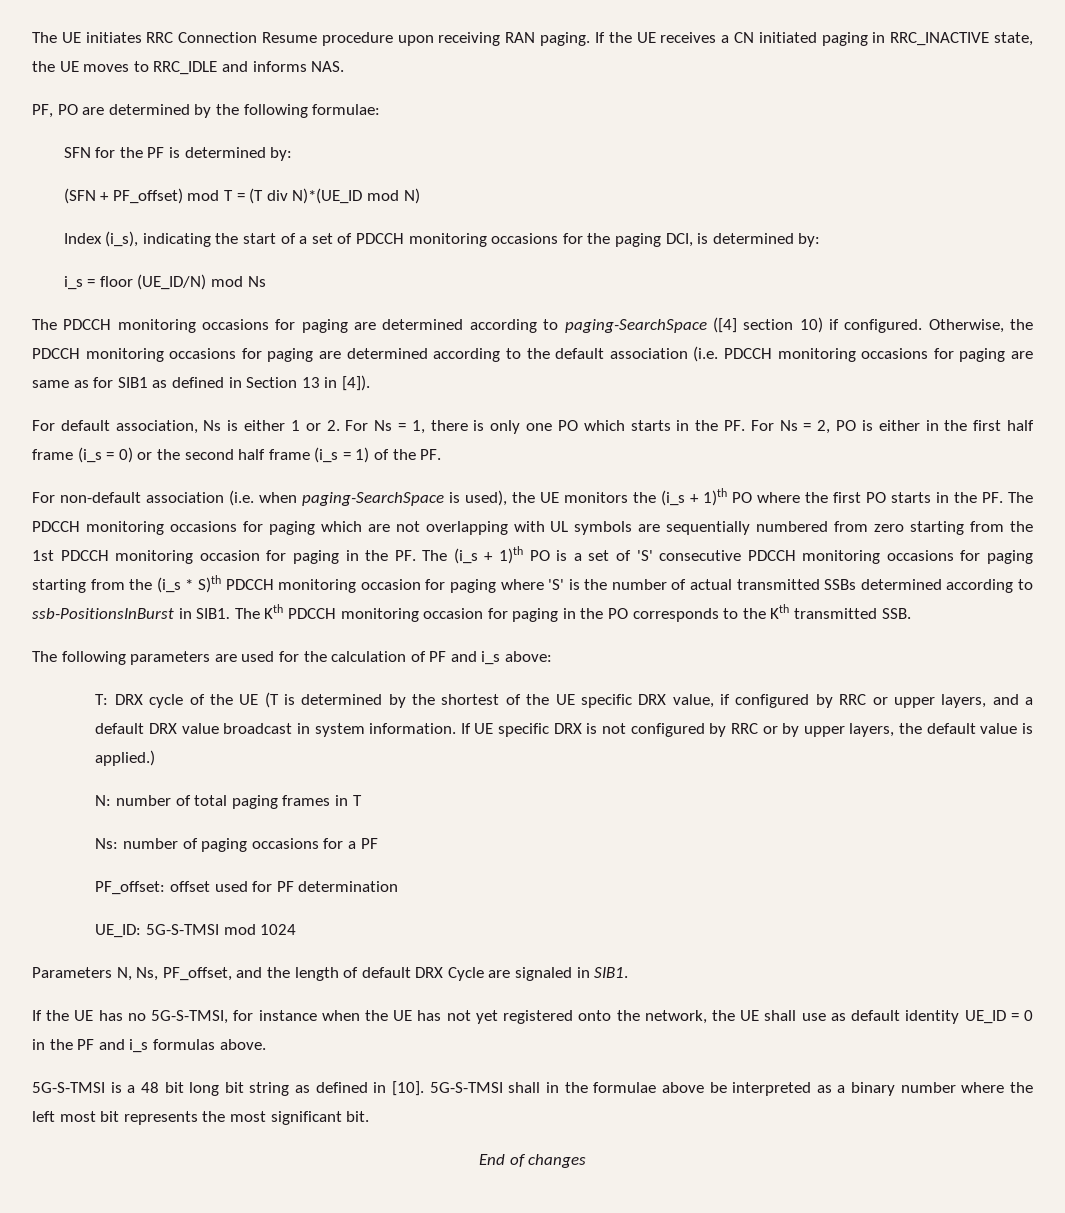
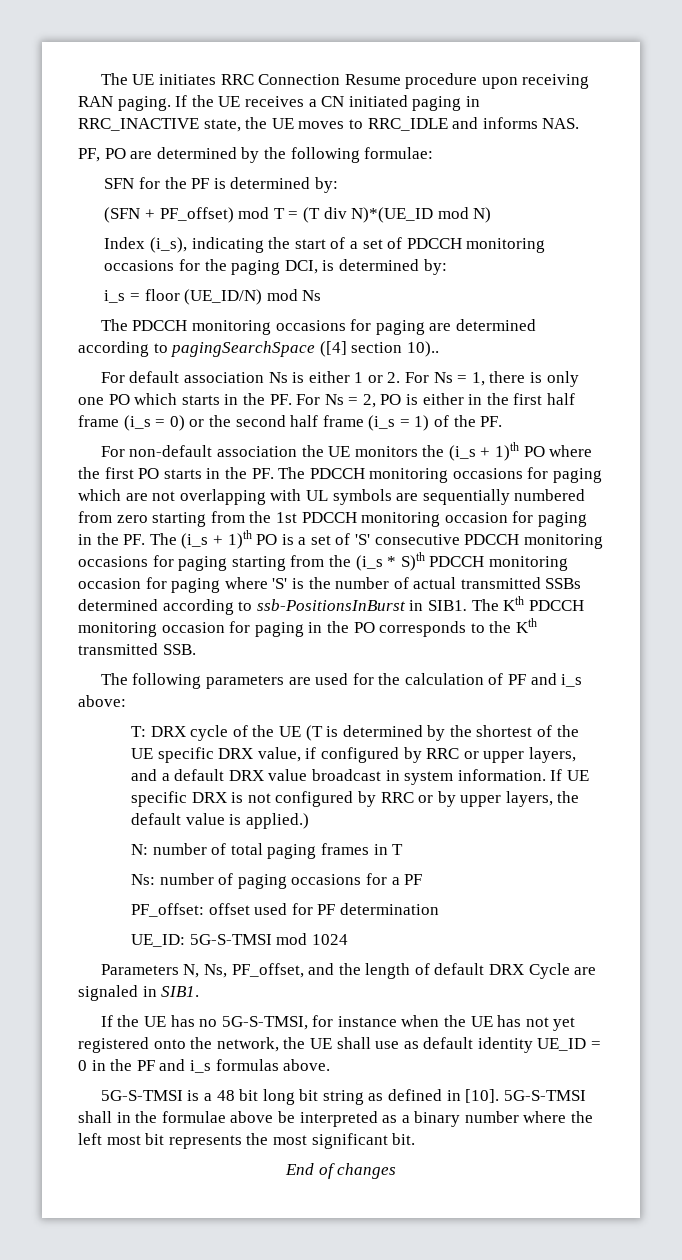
- The PDCCH monitoring occasions for paging are determined according to paging-SearchSpace ([4] section 10) if configured. Otherwise, the PDCCH monitoring occasions for paging are determined according to the default association (i.e. PDCCH monitoring occasions for paging are same as for SIB1 as defined in Section 13 in [4]).
+ The PDCCH monitoring occasions for paging are determined according to pagingSearchSpace ([4] section 10)..
- For default association, Ns is either 1 or 2. For Ns = 1, there is only one PO which starts in the PF. For Ns = 2, PO is either in the first half frame (i_s = 0) or the second half frame (i_s = 1) of the PF.
+ For default association Ns is either 1 or 2. For Ns = 1, there is only one PO which starts in the PF. For Ns = 2, PO is either in the first half frame (i_s = 0) or the second half frame (i_s = 1) of the PF.
- For non-default association (i.e. when paging-SearchSpace is used), the UE monitors the (i_s + 1)th PO where the first PO starts in the PF. The PDCCH monitoring occasions for paging which are not overlapping with UL symbols are sequentially numbered from zero starting from the 1st PDCCH monitoring occasion for paging in the PF. The (i_s + 1)th PO is a set of 'S' consecutive PDCCH monitoring occasions for paging starting from the (i_s * S)th PDCCH monitoring occasion for paging where 'S' is the number of actual transmitted SSBs determined according to ssb-PositionsInBurst in SIB1.
+ For non-default association the UE monitors the (i_s + 1)th PO where the first PO starts in the PF. The PDCCH monitoring occasions for paging which are not overlapping with UL symbols are sequentially numbered from zero starting from the 1st PDCCH monitoring occasion for paging in the PF. The (i_s + 1)th PO is a set of 'S' consecutive PDCCH monitoring occasions for paging starting from the (i_s * S)th PDCCH monitoring occasion for paging where 'S' is the number of actual transmitted SSBs determined according to ssb-PositionsInBurst in SIB1.

